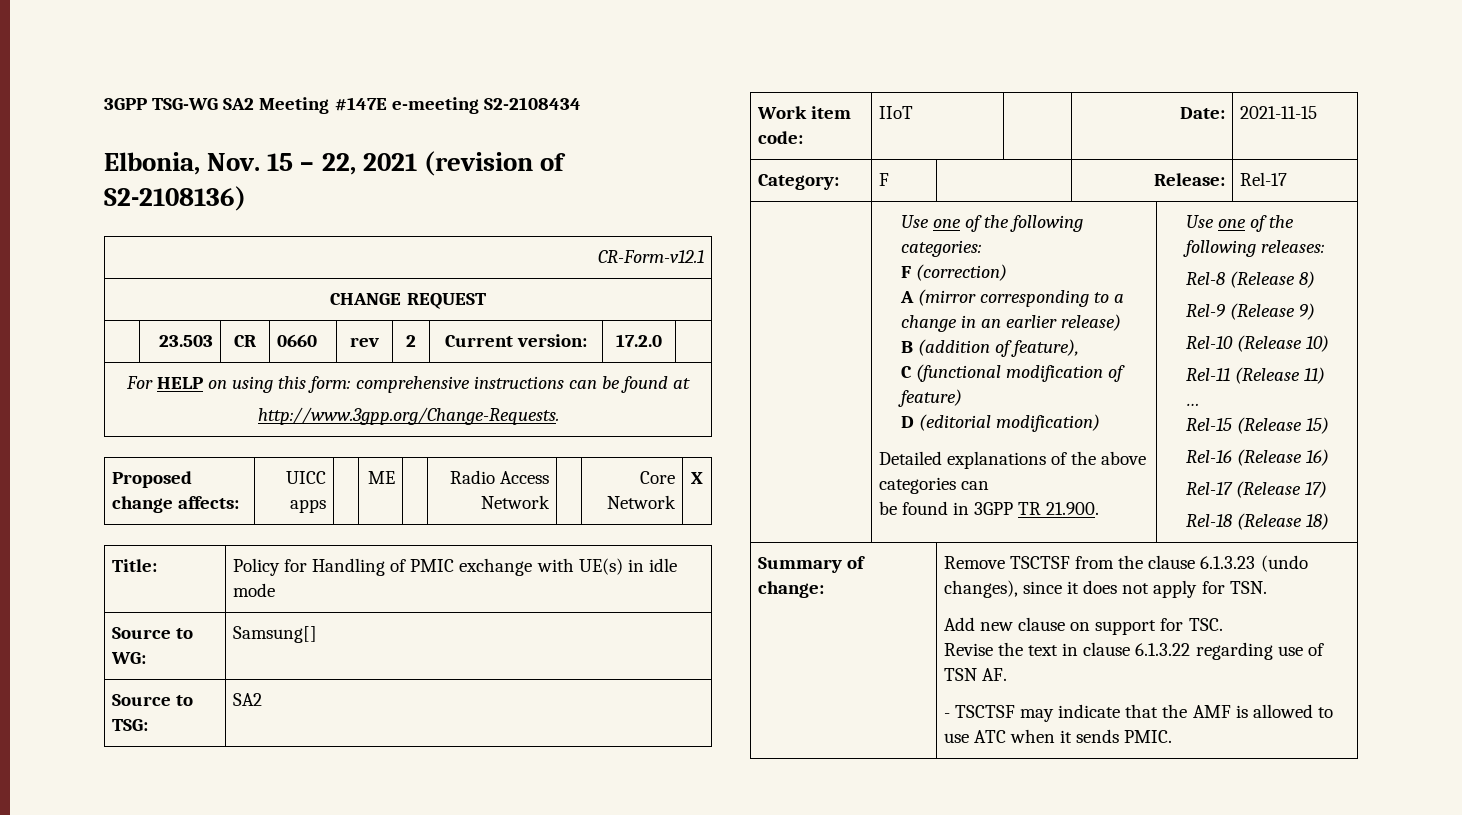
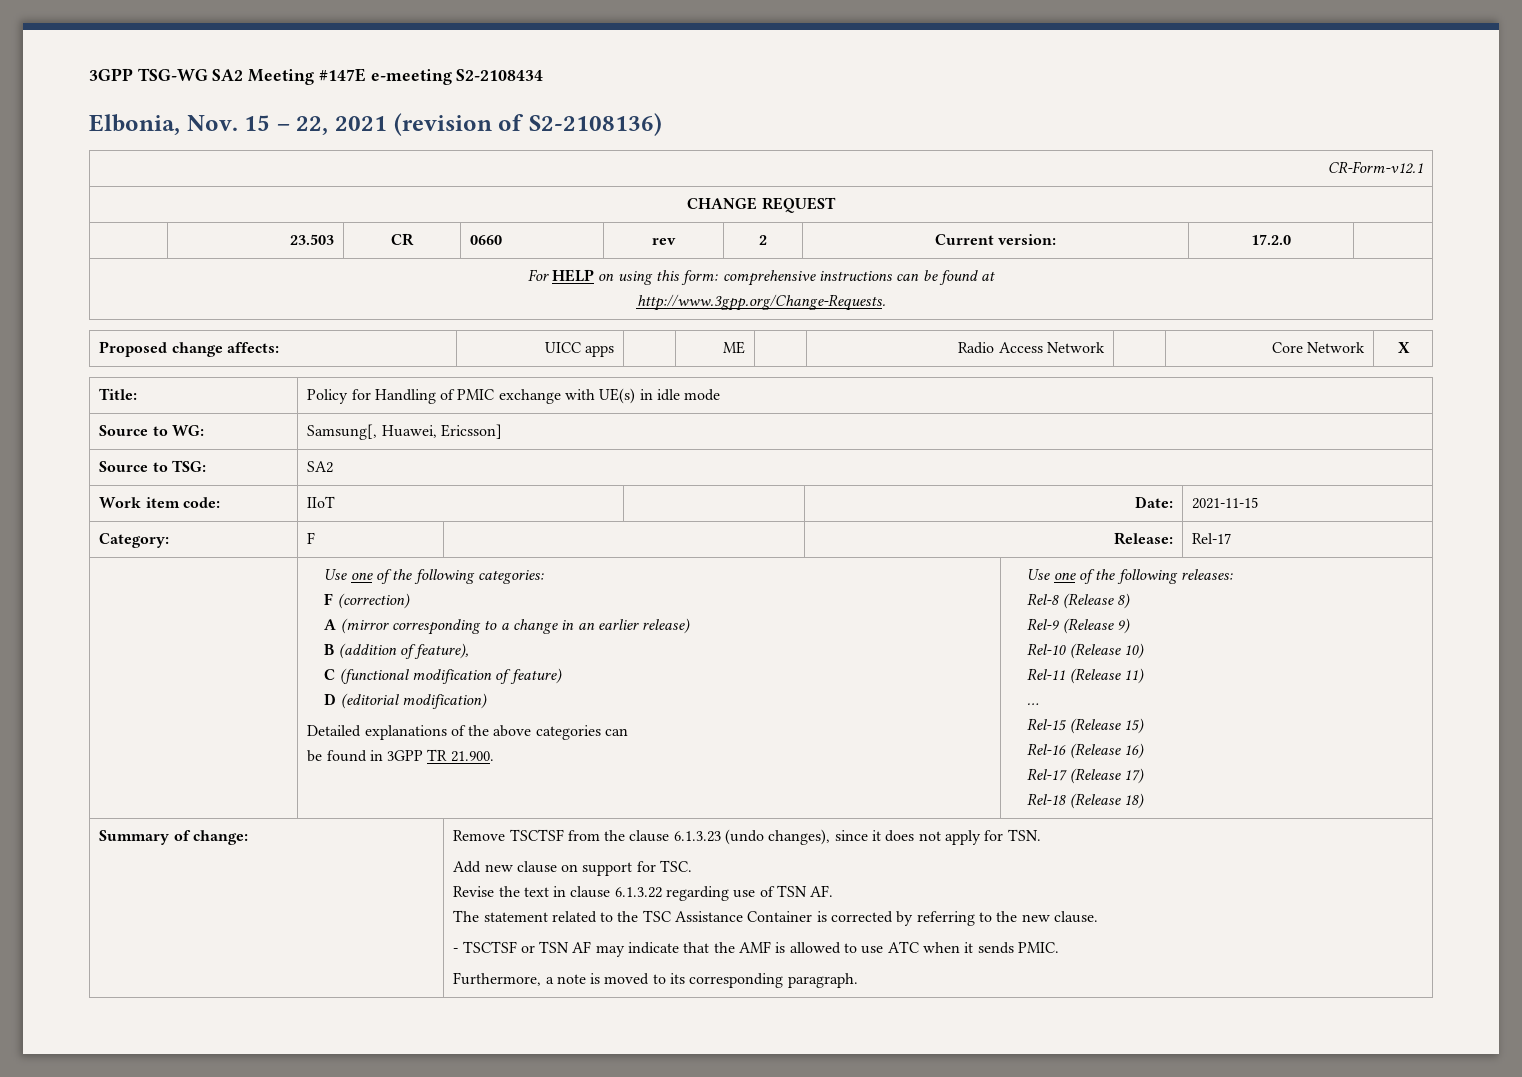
- Source to WG: | Samsung[]
+ Source to WG: | Samsung[, Huawei, Ericsson]
+ The statement related to the TSC Assistance Container is corrected by referring to the new clause.
- - TSCTSF may indicate that the AMF is allowed to use ATC when it sends PMIC.
+ - TSCTSF or TSN AF may indicate that the AMF is allowed to use ATC when it sends PMIC.
+ Furthermore, a note is moved to its corresponding paragraph.

